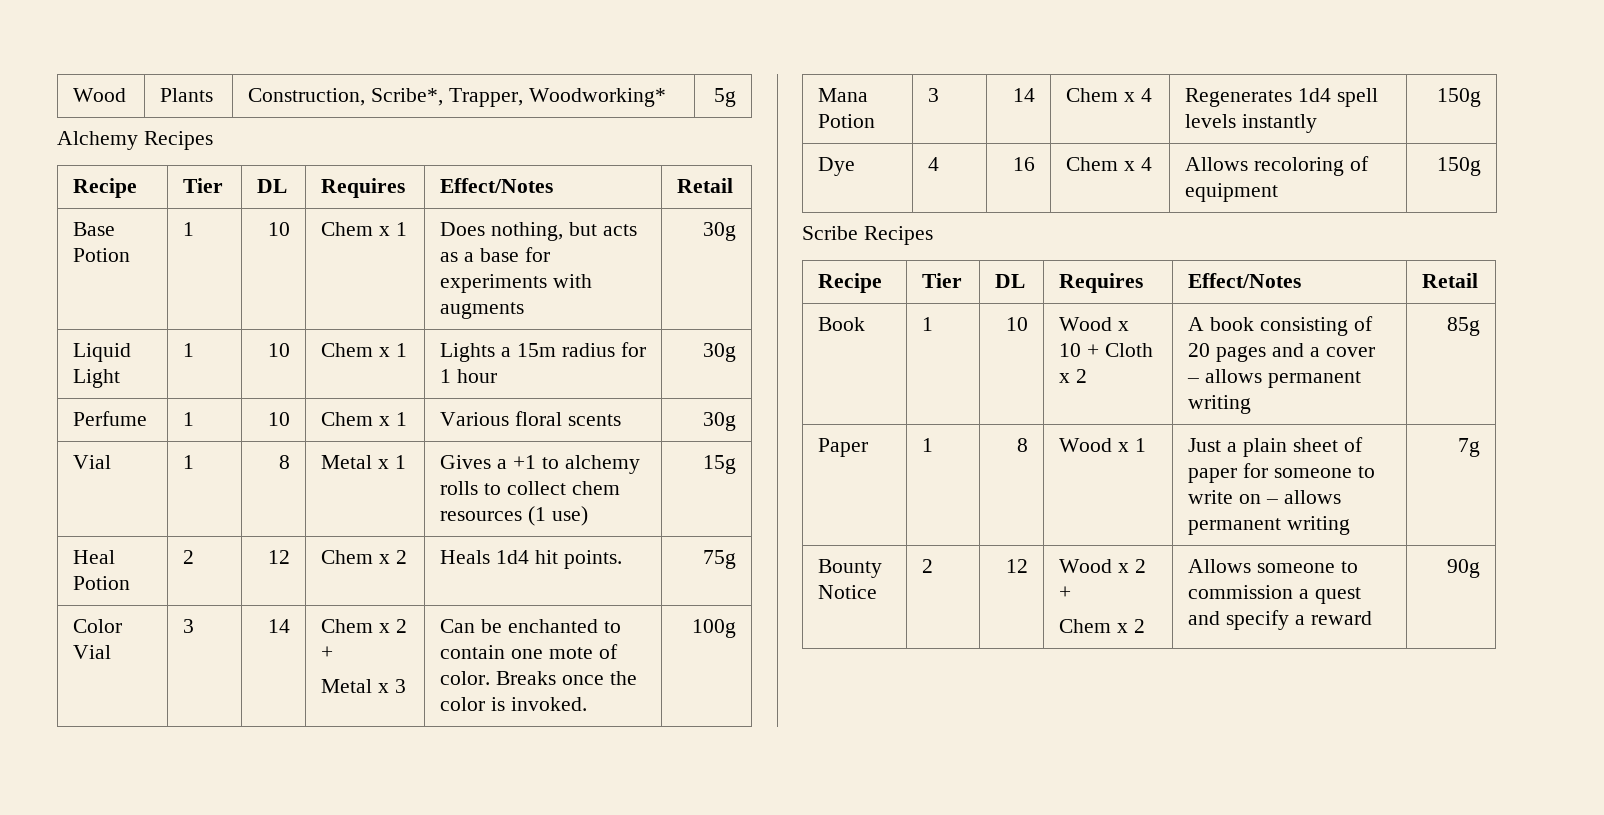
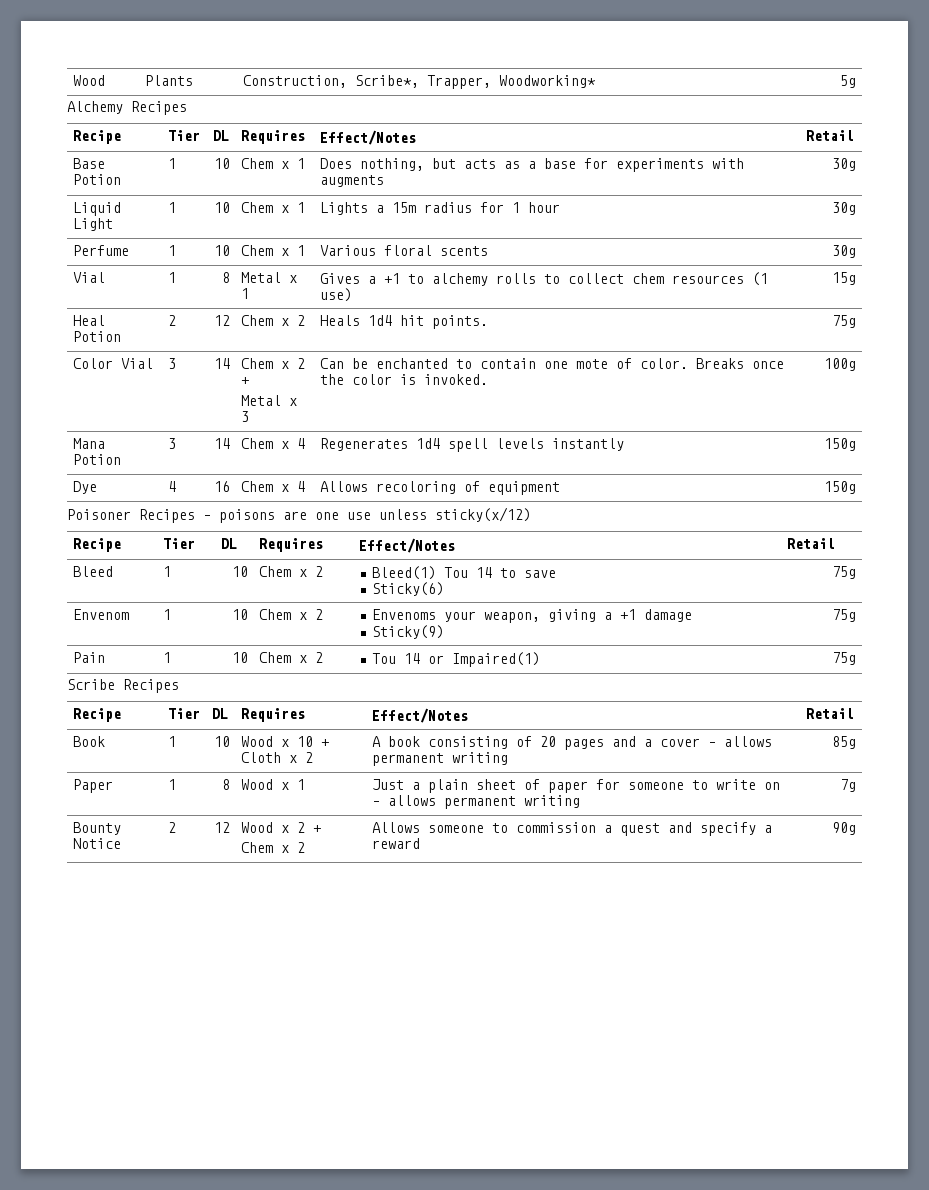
+ Poisoner Recipes – poisons are one use unless sticky(x/12)
+ Recipe | Tier | DL | Requires | Effect/Notes | Retail
+ Bleed | 1 | 10 | Chem x 2 | Bleed(1) Tou 14 to save
+ Sticky(6) | 75g
+ Envenom | 1 | 10 | Chem x 2 | Envenoms your weapon, giving a +1 damage
+ Sticky(9) | 75g
+ Pain | 1 | 10 | Chem x 2 | Tou 14 or Impaired(1) | 75g

